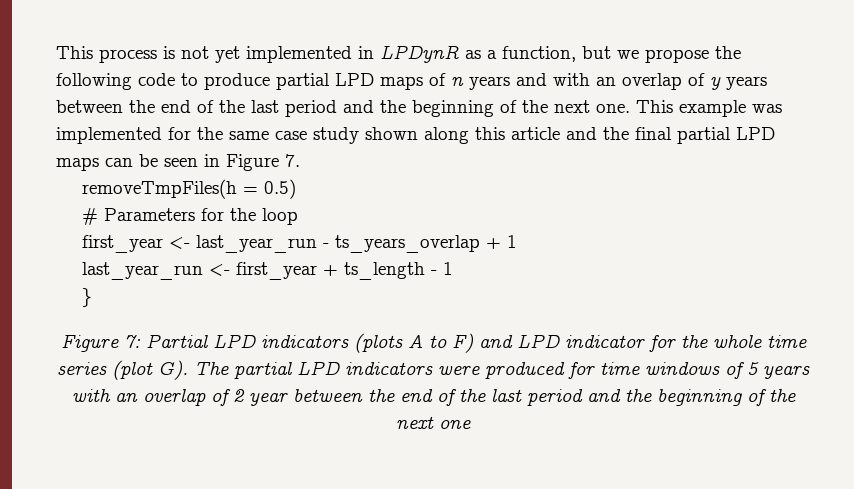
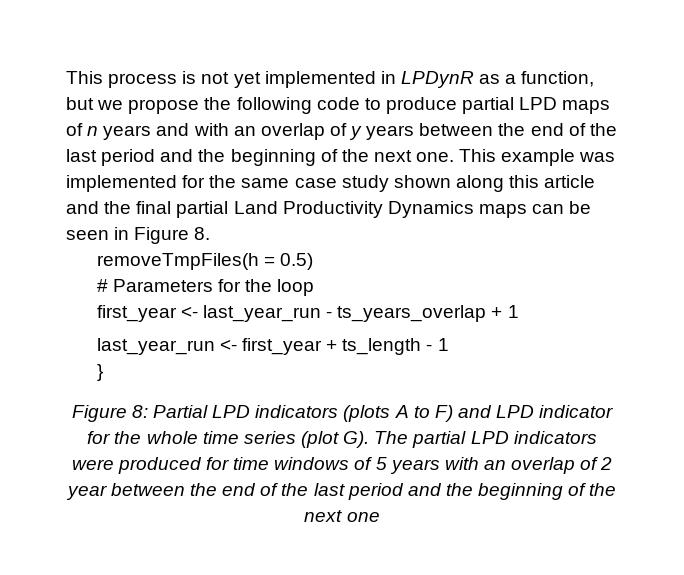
- This example was implemented for the same case study shown along this article and the final partial LPD maps can be seen in Figure 7.
+ This example was implemented for the same case study shown along this article and the final partial Land Productivity Dynamics maps can be seen in Figure 8.
- Figure 7: Partial LPD indicators (plots A to F) and LPD indicator for the whole time series (plot G). The partial LPD indicators were produced for time windows of 5 years with an overlap of 2 year between the end of the last period and the beginning of the next one
+ Figure 8: Partial LPD indicators (plots A to F) and LPD indicator for the whole time series (plot G). The partial LPD indicators were produced for time windows of 5 years with an overlap of 2 year between the end of the last period and the beginning of the next one

